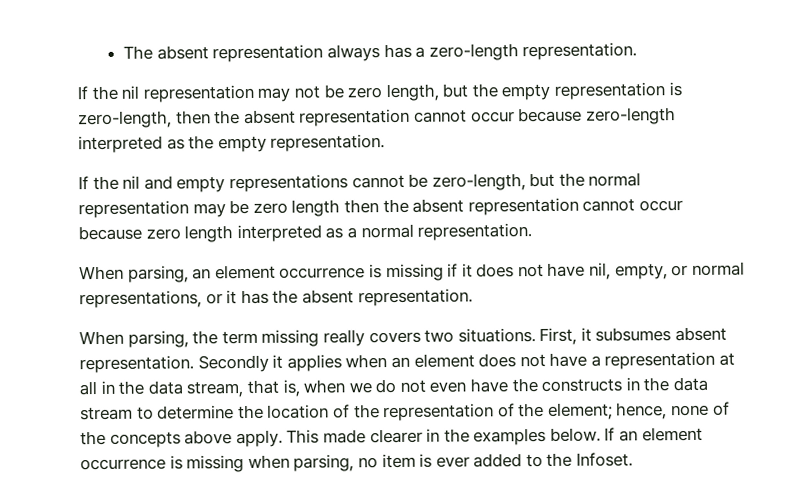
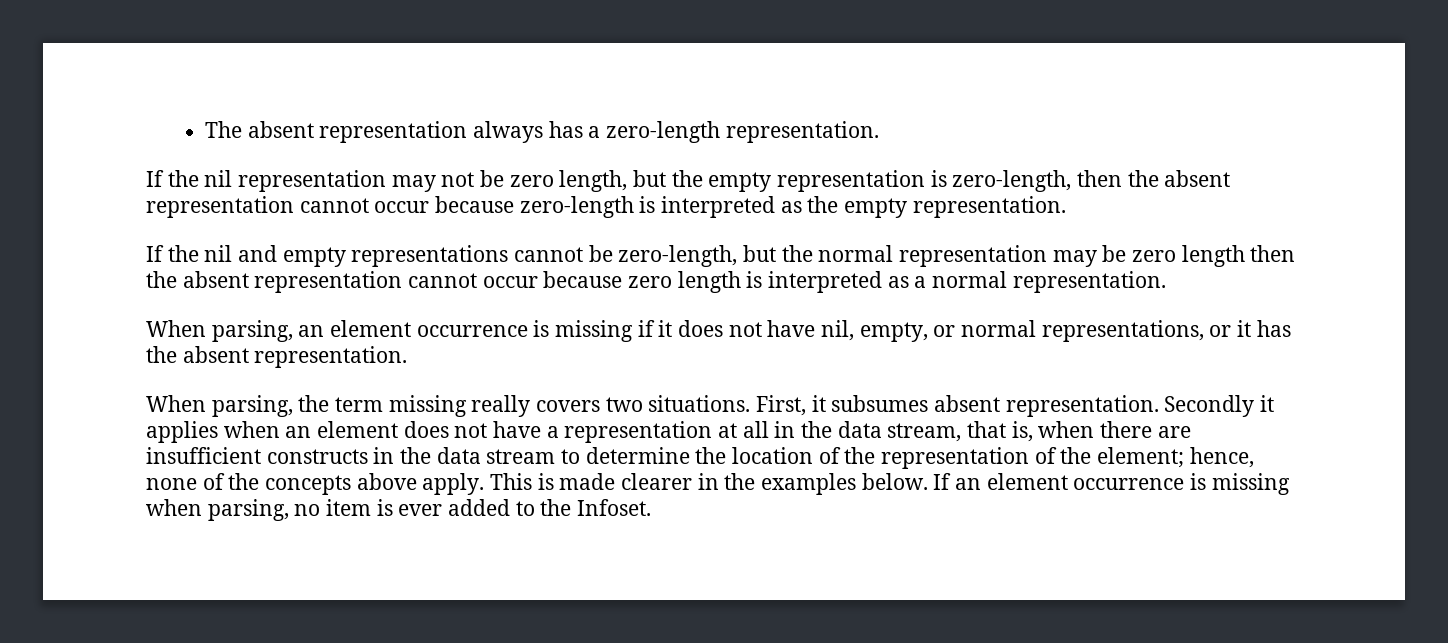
- If the nil representation may not be zero length, but the empty representation is zero-length, then the absent representation cannot occur because zero-length interpreted as the empty representation.
+ If the nil representation may not be zero length, but the empty representation is zero-length, then the absent representation cannot occur because zero-length is interpreted as the empty representation.
- If the nil and empty representations cannot be zero-length, but the normal representation may be zero length then the absent representation cannot occur because zero length interpreted as a normal representation.
+ If the nil and empty representations cannot be zero-length, but the normal representation may be zero length then the absent representation cannot occur because zero length is interpreted as a normal representation.
- Secondly it applies when an element does not have a representation at all in the data stream, that is, when we do not even have the constructs in the data stream to determine the location of the representation of the element; hence, none of the concepts above apply.
+ Secondly it applies when an element does not have a representation at all in the data stream, that is, when there are insufficient constructs in the data stream to determine the location of the representation of the element; hence, none of the concepts above apply.
- This made clearer in the examples below.
+ This is made clearer in the examples below.

